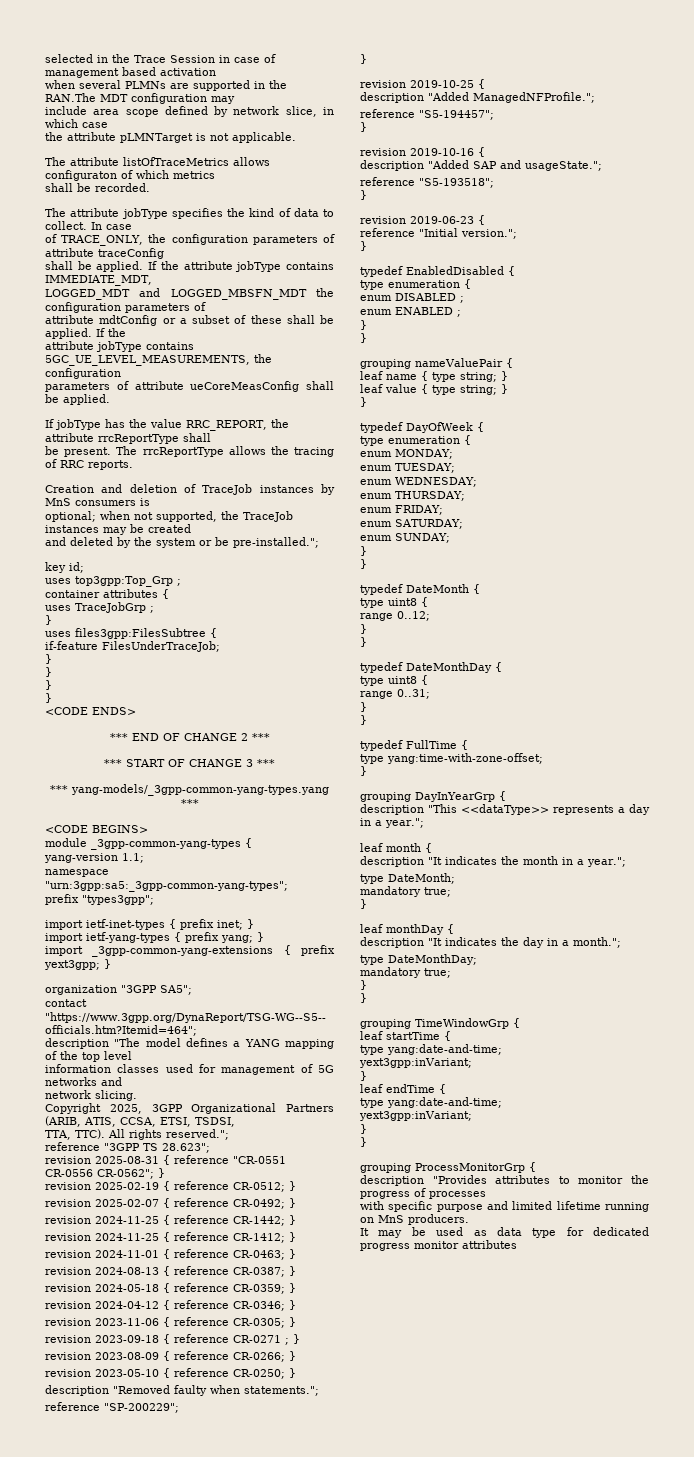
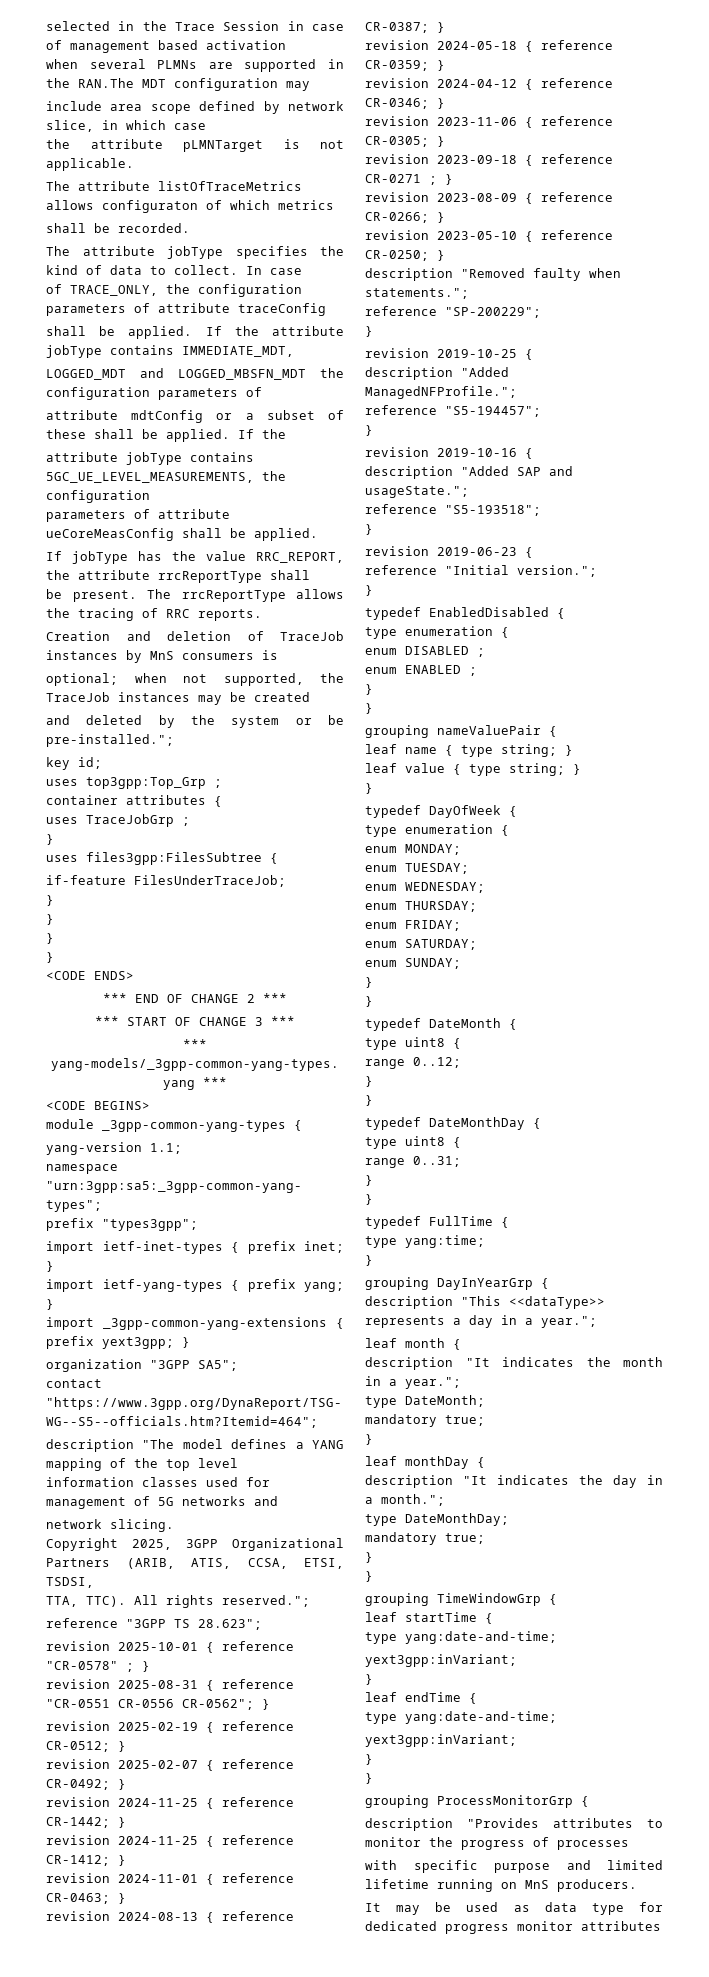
+ revision 2025-10-01 { reference "CR-0578" ; }
- type yang:time-with-zone-offset;
+ type yang:time;

